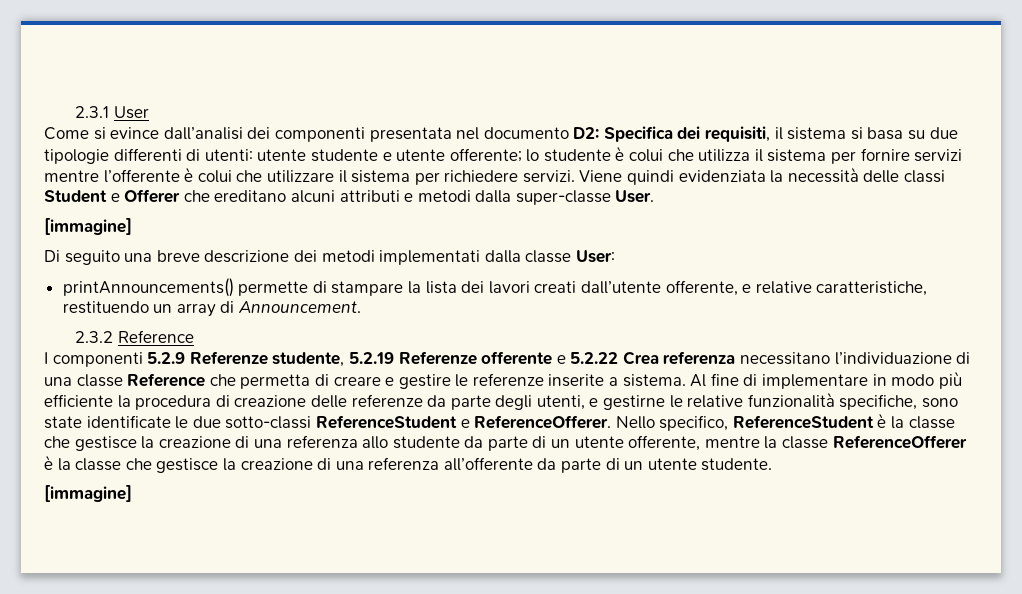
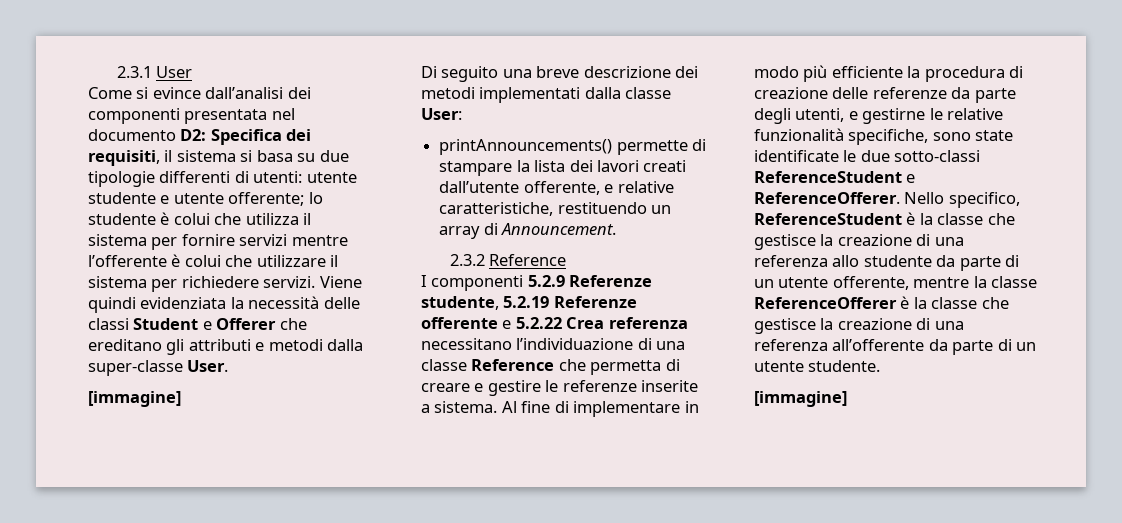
- Viene quindi evidenziata la necessità delle classi Student e Offerer che ereditano alcuni attributi e metodi dalla super-classe User.
+ Viene quindi evidenziata la necessità delle classi Student e Offerer che ereditano gli attributi e metodi dalla super-classe User.

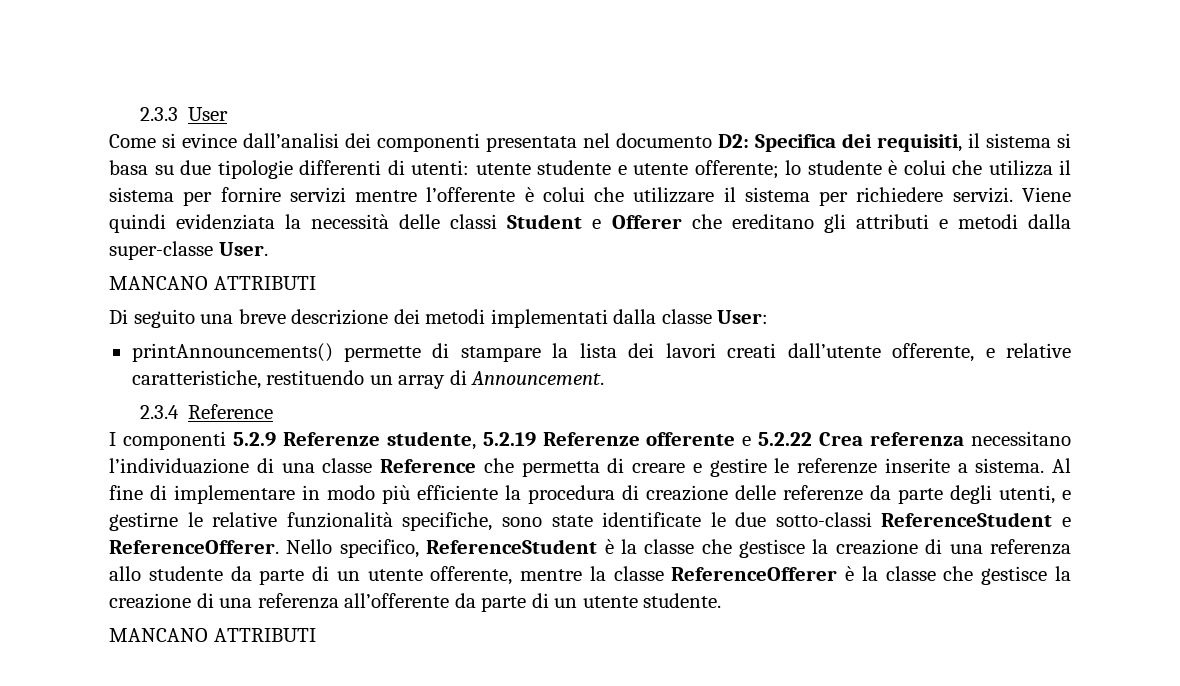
- 2.3.1 User
+ 2.3.3 User
  Viene quindi evidenziata la necessità delle classi Student e Offerer che ereditano gli attributi e metodi dalla super-classe User.
- [immagine]
+ MANCANO ATTRIBUTI
- 2.3.2 Reference
+ 2.3.4 Reference
  Nello specifico, ReferenceStudent è la classe che gestisce la creazione di una referenza allo studente da parte di un utente offerente, mentre la classe ReferenceOfferer è la classe che gestisce la creazione di una referenza all’offerente da parte di un utente studente.
- [immagine]
+ MANCANO ATTRIBUTI

